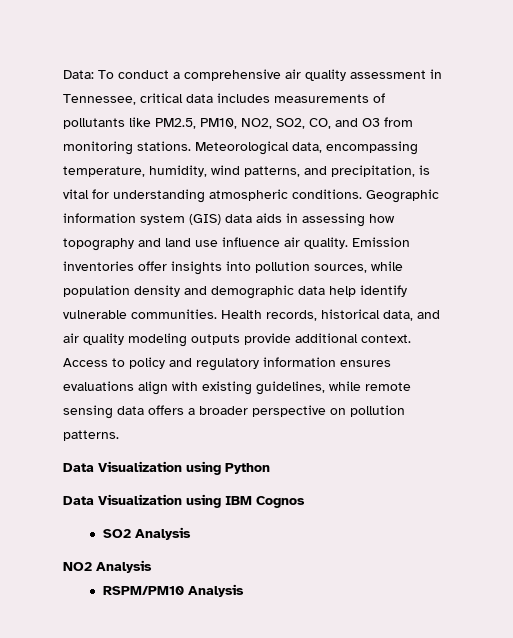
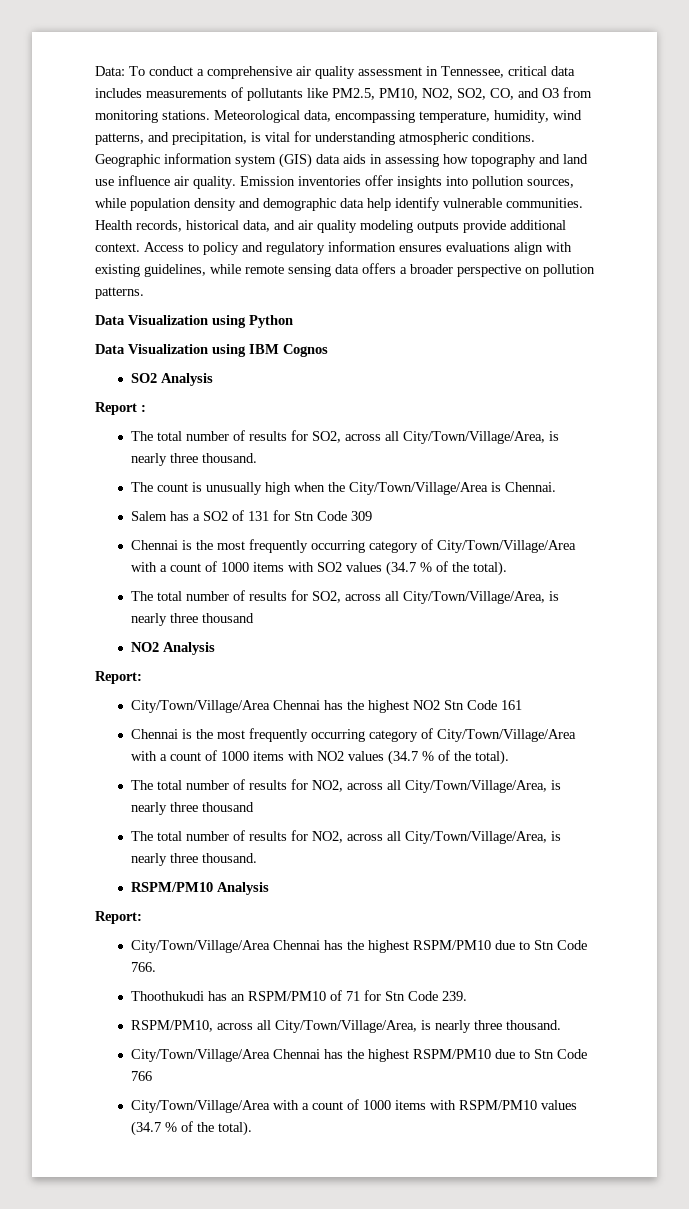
+ Report :
+ The total number of results for SO2, across all City/Town/Village/Area, is nearly three thousand.
+ The count is unusually high when the City/Town/Village/Area is Chennai.
+ Salem has a SO2 of 131 for Stn Code 309
+ Chennai is the most frequently occurring category of City/Town/Village/Area with a count of 1000 items with SO2 values (34.7 % of the total).
+ The total number of results for SO2, across all City/Town/Village/Area, is nearly three thousand
  NO2 Analysis
+ Report:
+ City/Town/Village/Area Chennai has the highest NO2 Stn Code 161
+ Chennai is the most frequently occurring category of City/Town/Village/Area with a count of 1000 items with NO2 values (34.7 % of the total).
+ The total number of results for NO2, across all City/Town/Village/Area, is nearly three thousand
+ The total number of results for NO2, across all City/Town/Village/Area, is nearly three thousand.
  RSPM/PM10 Analysis
+ Report:
+ City/Town/Village/Area Chennai has the highest RSPM/PM10 due to Stn Code 766.
+ Thoothukudi has an RSPM/PM10 of 71 for Stn Code 239.
+ RSPM/PM10, across all City/Town/Village/Area, is nearly three thousand.
+ City/Town/Village/Area Chennai has the highest RSPM/PM10 due to Stn Code 766
+ City/Town/Village/Area with a count of 1000 items with RSPM/PM10 values (34.7 % of the total).

